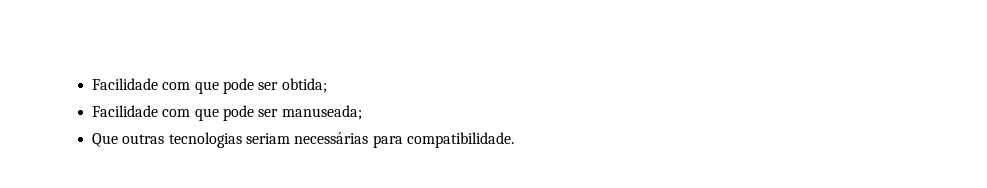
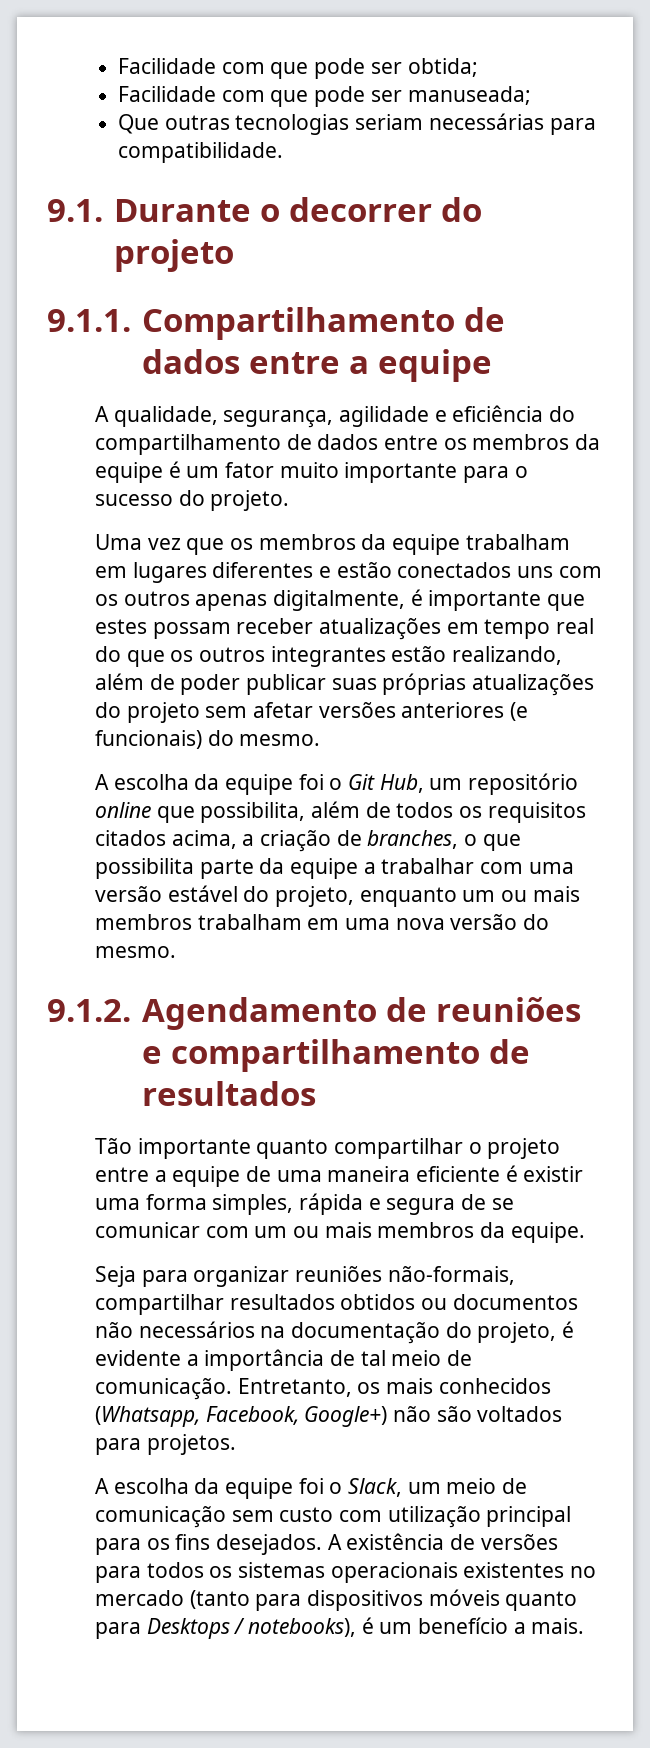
+ 9.1. Durante o decorrer do projeto
+ 9.1.1. Compartilhamento de dados entre a equipe
+ A qualidade, segurança, agilidade e eficiência do compartilhamento de dados entre os membros da equipe é um fator muito importante para o sucesso do projeto.
+ Uma vez que os membros da equipe trabalham em lugares diferentes e estão conectados uns com os outros apenas digitalmente, é importante que estes possam receber atualizações em tempo real do que os outros integrantes estão realizando, além de poder publicar suas próprias atualizações do projeto sem afetar versões anteriores (e funcionais) do mesmo.
+ A escolha da equipe foi o Git Hub, um repositório online que possibilita, além de todos os requisitos citados acima, a criação de branches, o que possibilita parte da equipe a trabalhar com uma versão estável do projeto, enquanto um ou mais membros trabalham em uma nova versão do mesmo.
+ 9.1.2. Agendamento de reuniões e compartilhamento de resultados
+ Tão importante quanto compartilhar o projeto entre a equipe de uma maneira eficiente é existir uma forma simples, rápida e segura de se comunicar com um ou mais membros da equipe.
+ Seja para organizar reuniões não-formais, compartilhar resultados obtidos ou documentos não necessários na documentação do projeto, é evidente a importância de tal meio de comunicação. Entretanto, os mais conhecidos (Whatsapp, Facebook, Google+) não são voltados para projetos.
+ A escolha da equipe foi o Slack, um meio de comunicação sem custo com utilização principal para os fins desejados. A existência de versões para todos os sistemas operacionais existentes no mercado (tanto para dispositivos móveis quanto para Desktops / notebooks), é um benefício a mais.

